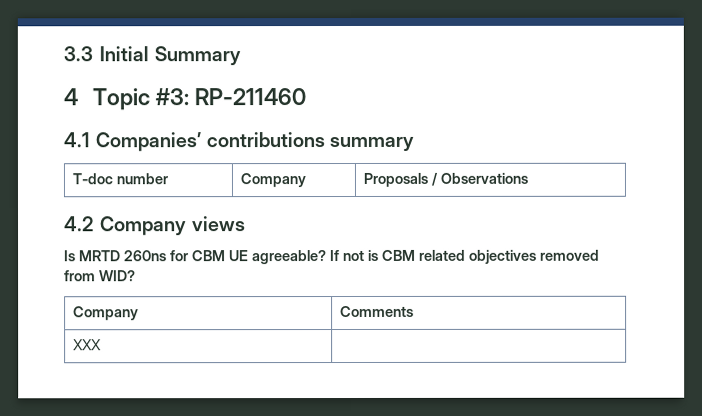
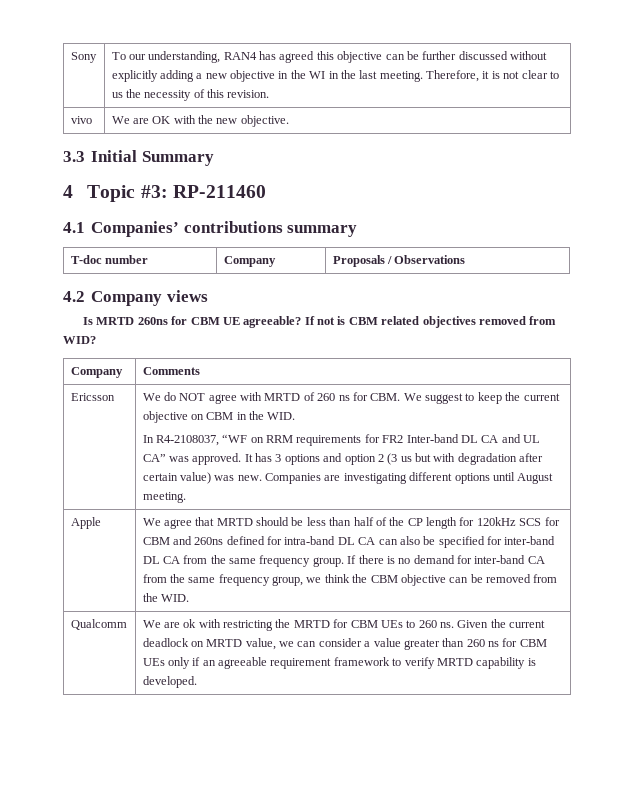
+ Sony | To our understanding, RAN4 has agreed this objective can be further discussed without explicitly adding a new objective in the WI in the last meeting. Therefore, it is not clear to us the necessity of this revision.
+ vivo | We are OK with the new objective.
- XXX
+ Ericsson | We do NOT agree with MRTD of 260 ns for CBM. We suggest to keep the current objective on CBM in the WID.
+ In R4-2108037, “WF on RRM requirements for FR2 Inter-band DL CA and UL CA” was approved. It has 3 options and option 2 (3 us but with degradation after certain value) was new. Companies are investigating different options until August meeting.
+ Apple | We agree that MRTD should be less than half of the CP length for 120kHz SCS for CBM and 260ns defined for intra-band DL CA can also be specified for inter-band DL CA from the same frequency group. If there is no demand for inter-band CA from the same frequency group, we think the CBM objective can be removed from the WID.
+ Qualcomm | We are ok with restricting the MRTD for CBM UEs to 260 ns. Given the current deadlock on MRTD value, we can consider a value greater than 260 ns for CBM UEs only if an agreeable requirement framework to verify MRTD capability is developed.

